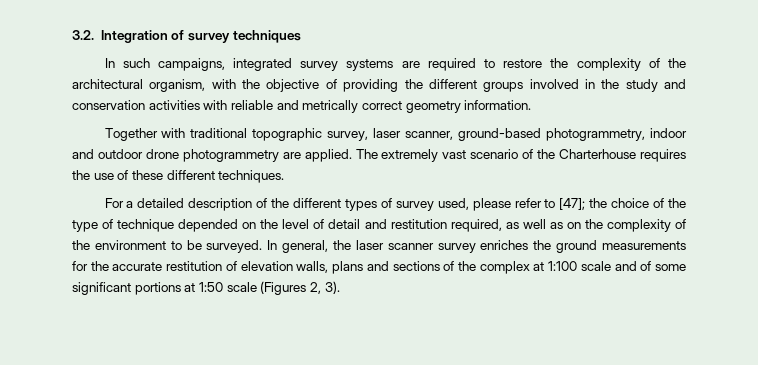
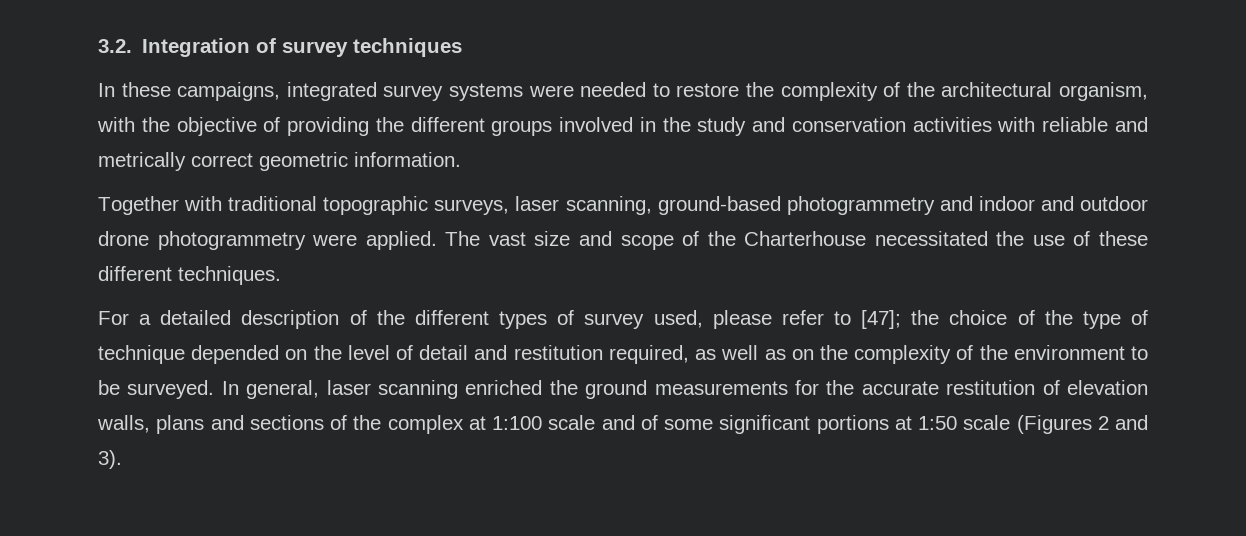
- In such campaigns, integrated survey systems are required to restore the complexity of the architectural organism, with the objective of providing the different groups involved in the study and conservation activities with reliable and metrically correct geometry information.
+ In these campaigns, integrated survey systems were needed to restore the complexity of the architectural organism, with the objective of providing the different groups involved in the study and conservation activities with reliable and metrically correct geometric information.
- Together with traditional topographic survey, laser scanner, ground-based photogrammetry, indoor and outdoor drone photogrammetry are applied.
+ Together with traditional topographic surveys, laser scanning, ground-based photogrammetry and indoor and outdoor drone photogrammetry were applied.
- The extremely vast scenario of the Charterhouse requires the use of these different techniques.
+ The vast size and scope of the Charterhouse necessitated the use of these different techniques.
- In general, the laser scanner survey enriches the ground measurements for the accurate restitution of elevation walls, plans and sections of the complex at 1:100 scale and of some significant portions at 1:50 scale (Figures 2, 3).
+ In general, laser scanning enriched the ground measurements for the accurate restitution of elevation walls, plans and sections of the complex at 1:100 scale and of some significant portions at 1:50 scale (Figures 2 and 3).

